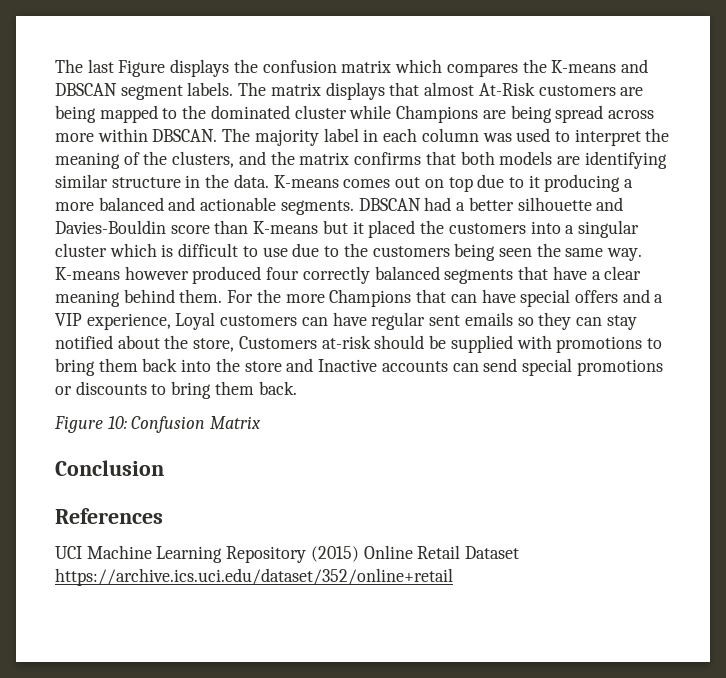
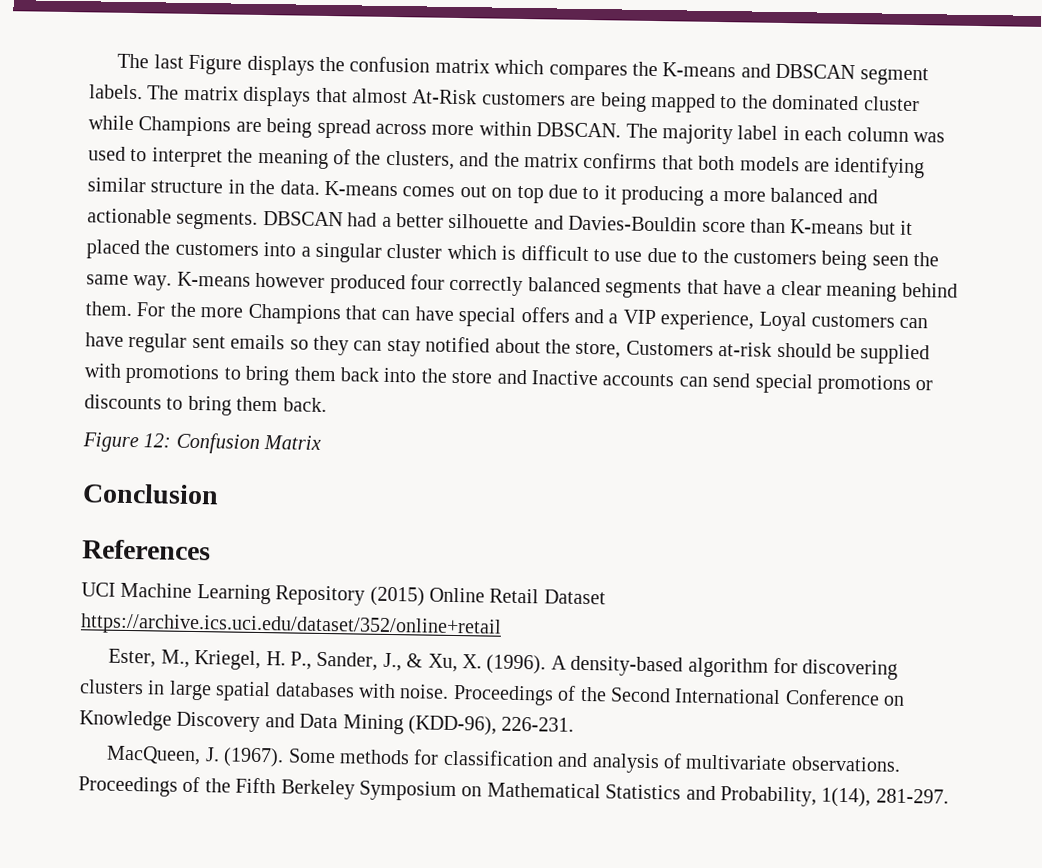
- Figure 10: Confusion Matrix
+ Figure 12: Confusion Matrix
+ Ester, M., Kriegel, H. P., Sander, J., & Xu, X. (1996). A density-based algorithm for discovering clusters in large spatial databases with noise. Proceedings of the Second International Conference on Knowledge Discovery and Data Mining (KDD-96), 226-231.
+ MacQueen, J. (1967). Some methods for classification and analysis of multivariate observations. Proceedings of the Fifth Berkeley Symposium on Mathematical Statistics and Probability, 1(14), 281-297.

